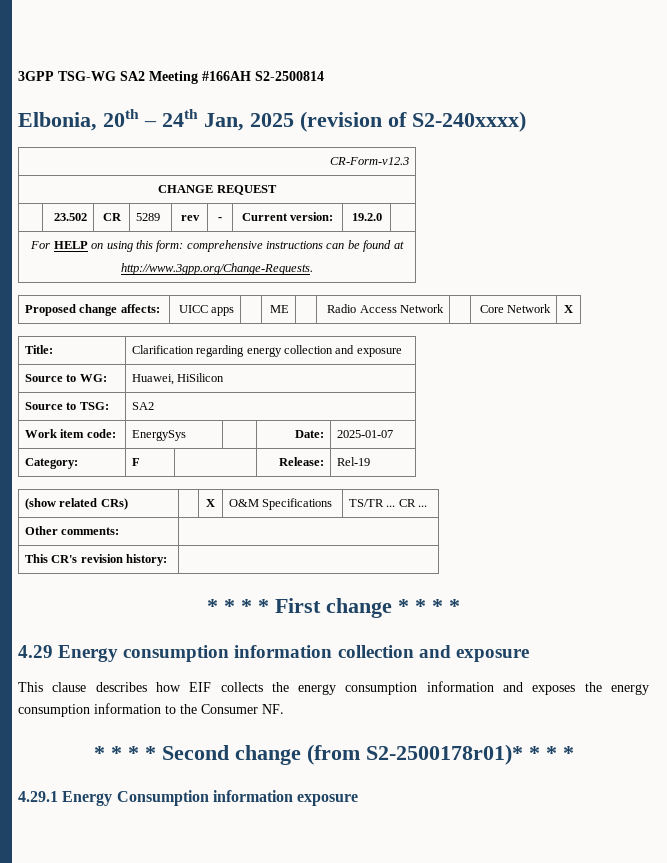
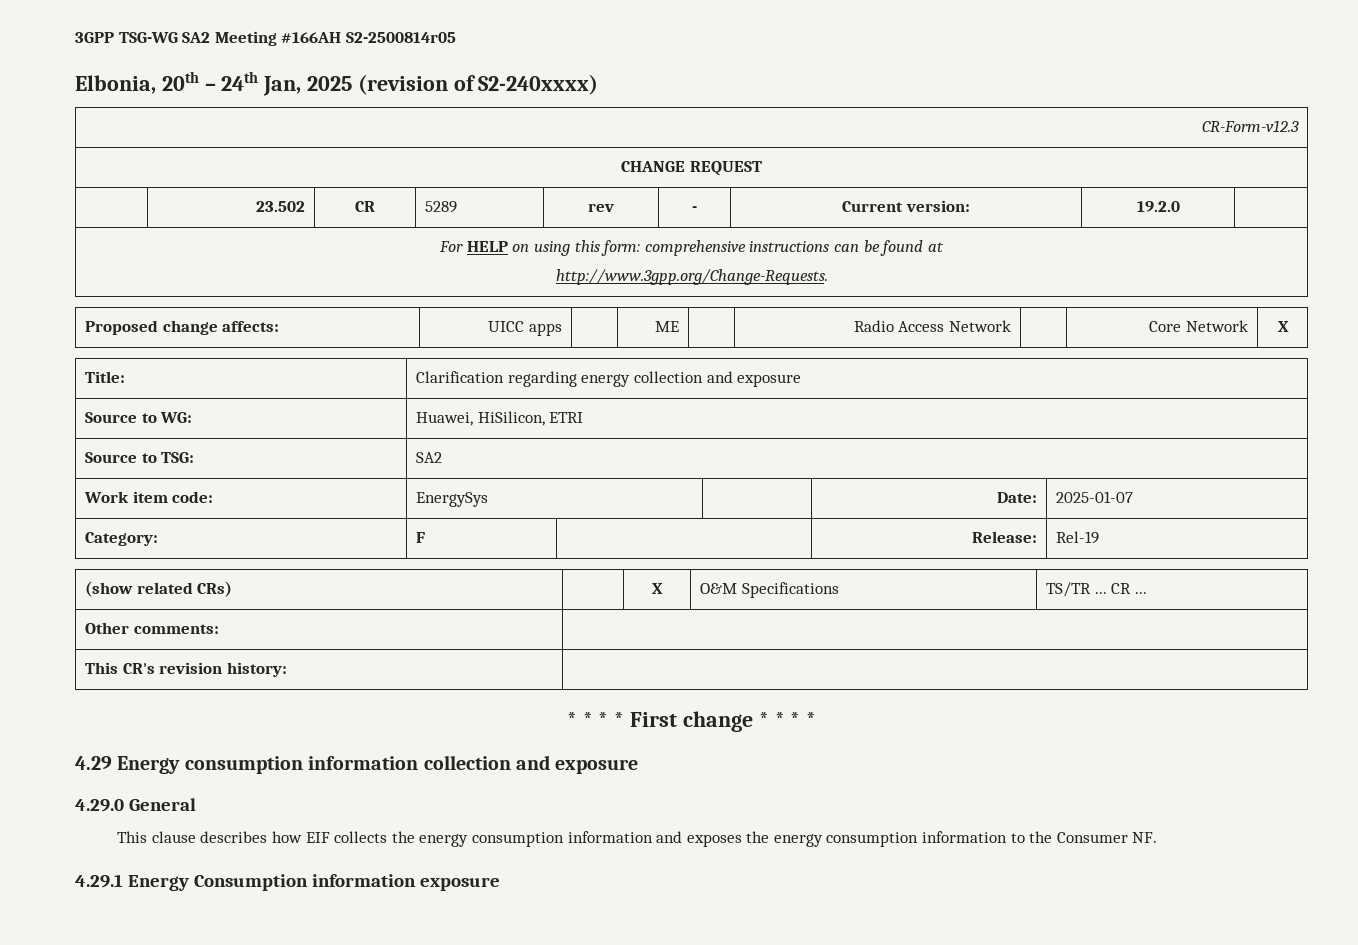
- 3GPP TSG-WG SA2 Meeting #166AH S2-2500814
+ 3GPP TSG-WG SA2 Meeting #166AH S2-2500814r05
- Source to WG: | Huawei, HiSilicon
+ Source to WG: | Huawei, HiSilicon, ETRI
+ 4.29.0 General
- * * * * Second change (from S2-2500178r01)* * * *

